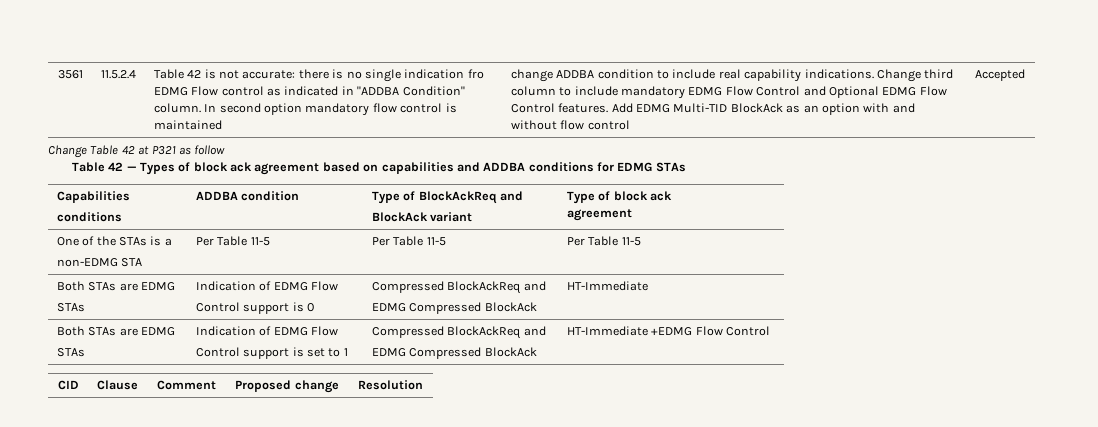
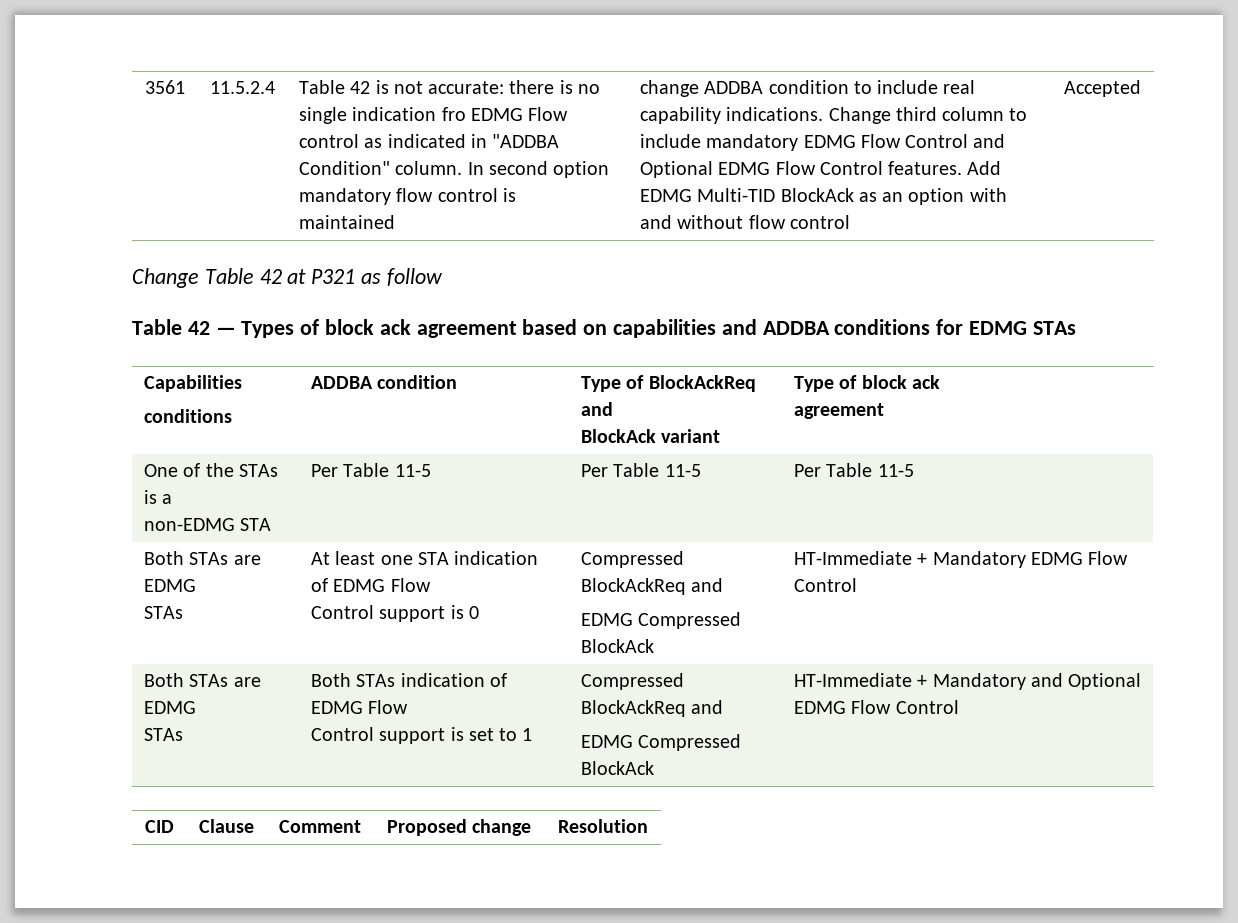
  One of the STAs is a
  non-EDMG STA | Per Table 11-5 | Per Table 11-5 | Per Table 11-5
  Both STAs are EDMG
- STAs | Indication of EDMG Flow
+ STAs | At least one STA indication of EDMG Flow
  Control support is 0 | Compressed BlockAckReq and
- EDMG Compressed BlockAck | HT-Immediate
+ EDMG Compressed BlockAck | HT-Immediate + Mandatory EDMG Flow Control
  Both STAs are EDMG
- STAs | Indication of EDMG Flow
+ STAs | Both STAs indication of EDMG Flow
  Control support is set to 1 | Compressed BlockAckReq and
- EDMG Compressed BlockAck | HT-Immediate +EDMG Flow Control
+ EDMG Compressed BlockAck | HT-Immediate + Mandatory and Optional EDMG Flow Control

